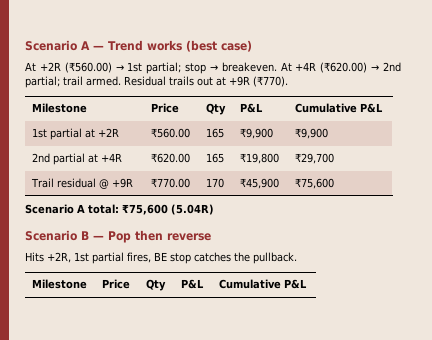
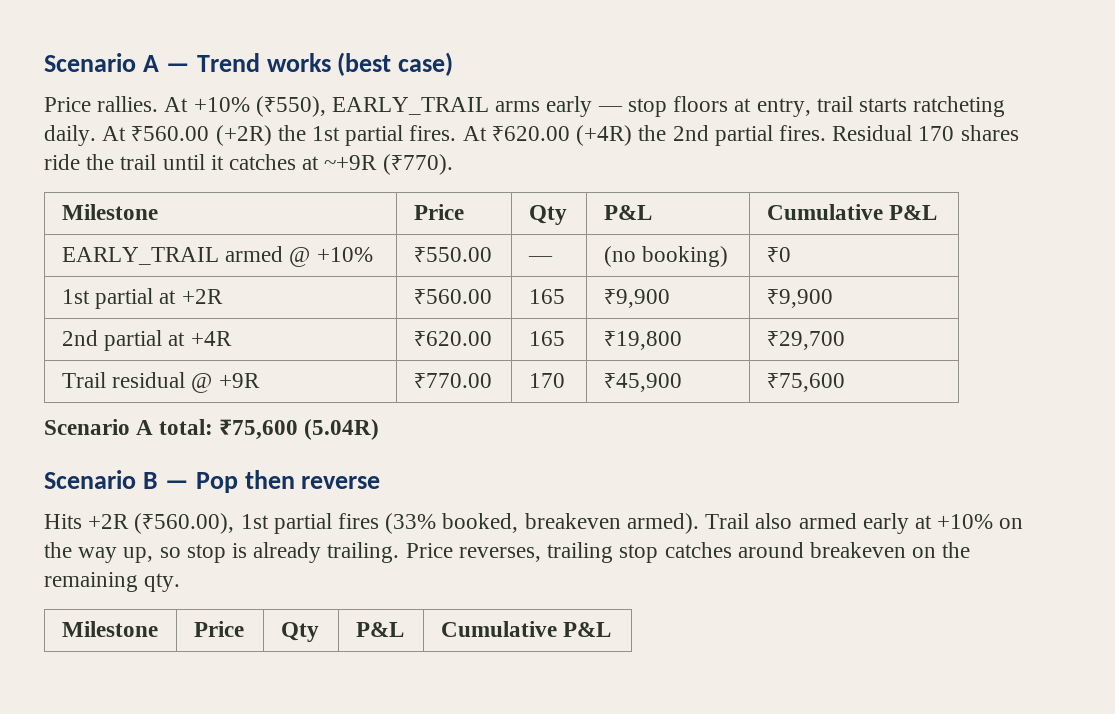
- At +2R (₹560.00) → 1st partial; stop → breakeven. At +4R (₹620.00) → 2nd partial; trail armed. Residual trails out at +9R (₹770).
+ Price rallies. At +10% (₹550), EARLY_TRAIL arms early — stop floors at entry, trail starts ratcheting daily. At ₹560.00 (+2R) the 1st partial fires. At ₹620.00 (+4R) the 2nd partial fires. Residual 170 shares ride the trail until it catches at ~+9R (₹770).
+ EARLY_TRAIL armed @ +10% | ₹550.00 | — | (no booking) | ₹0
- Hits +2R, 1st partial fires, BE stop catches the pullback.
+ Hits +2R (₹560.00), 1st partial fires (33% booked, breakeven armed). Trail also armed early at +10% on the way up, so stop is already trailing. Price reverses, trailing stop catches around breakeven on the remaining qty.

